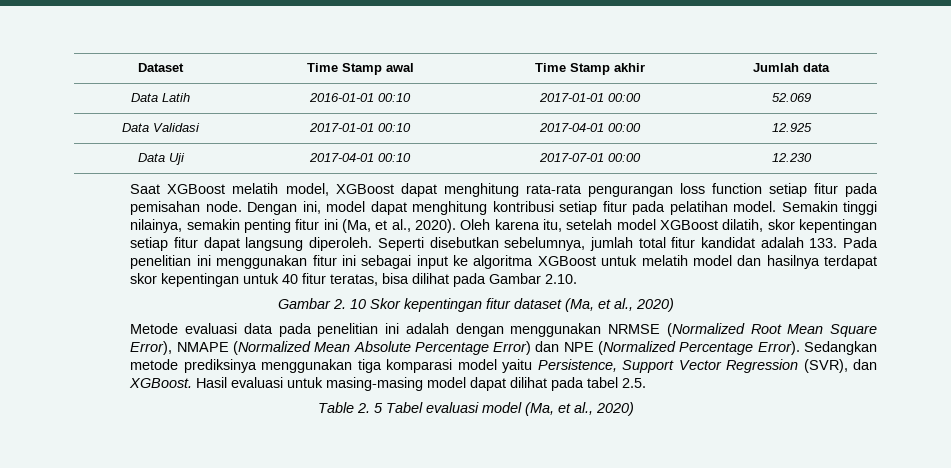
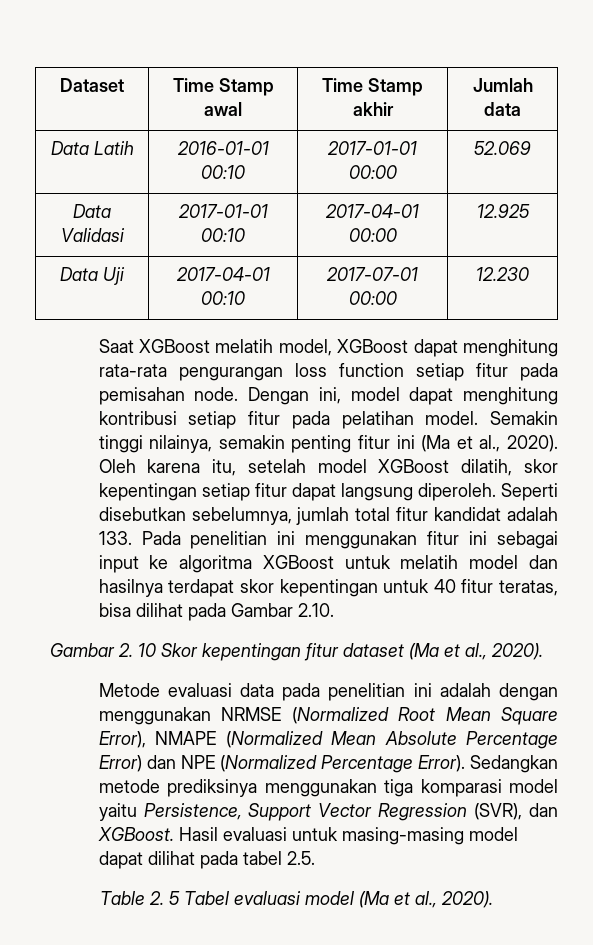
- Semakin tinggi nilainya, semakin penting fitur ini (Ma, et al., 2020).
+ Semakin tinggi nilainya, semakin penting fitur ini (Ma et al., 2020).
- Gambar 2. 10 Skor kepentingan fitur dataset (Ma, et al., 2020)
+ Gambar 2. 10 Skor kepentingan fitur dataset (Ma et al., 2020).
- Table 2. 5 Tabel evaluasi model (Ma, et al., 2020)
+ Table 2. 5 Tabel evaluasi model (Ma et al., 2020).

